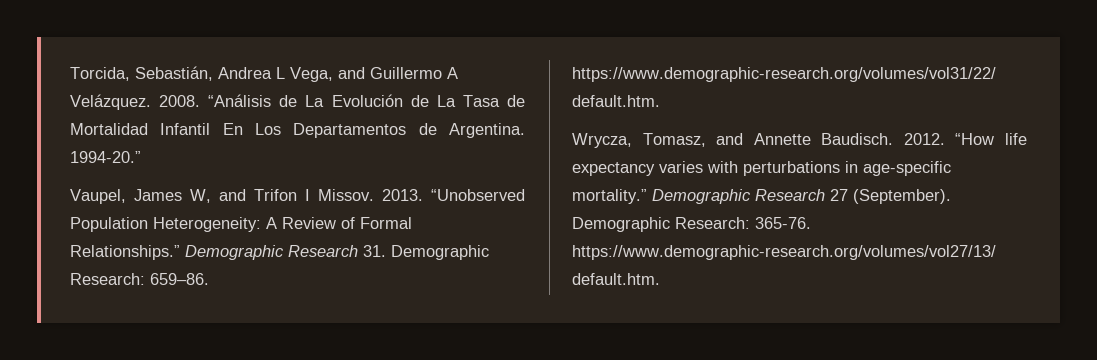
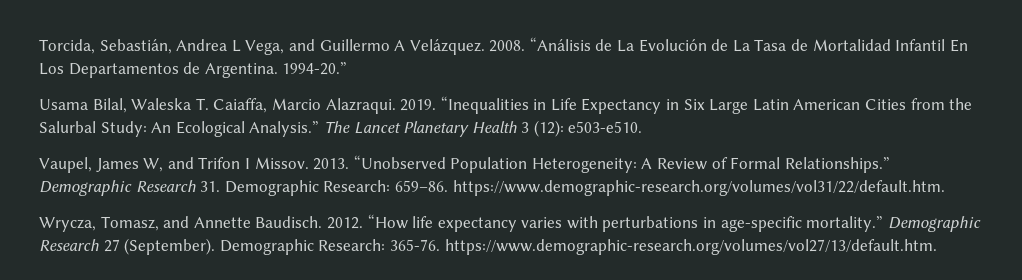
+ Usama Bilal, Waleska T. Caiaffa, Marcio Alazraqui. 2019. “Inequalities in Life Expectancy in Six Large Latin American Cities from the Salurbal Study: An Ecological Analysis.” The Lancet Planetary Health 3 (12): e503-e510.

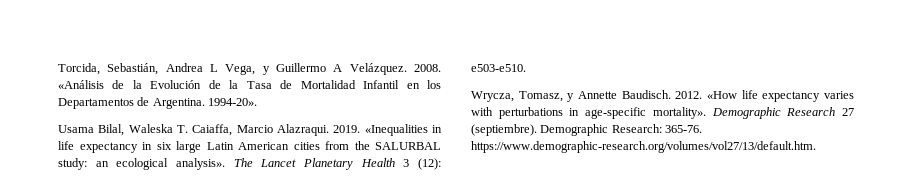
- Torcida, Sebastián, Andrea L Vega, and Guillermo A Velázquez.
+ Torcida, Sebastián, Andrea L Vega, y Guillermo A Velázquez.
- “Análisis de La Evolución de La Tasa de Mortalidad Infantil En Los Departamentos de Argentina.
+ «Análisis de la Evolución de la Tasa de Mortalidad Infantil en los Departamentos de Argentina.
- 1994-20.”
+ 1994-20».
- “Inequalities in Life Expectancy in Six Large Latin American Cities from the Salurbal Study: An Ecological Analysis.”
+ «Inequalities in life expectancy in six large Latin American cities from the SALURBAL study: an ecological analysis».
- Vaupel, James W, and Trifon I Missov. 2013. “Unobserved Population Heterogeneity: A Review of Formal Relationships.” Demographic Research 31. Demographic Research: 659–86. https://www.demographic-research.org/volumes/vol31/22/default.htm.
- Wrycza, Tomasz, and Annette Baudisch.
+ Wrycza, Tomasz, y Annette Baudisch.
- “How life expectancy varies with perturbations in age-specific mortality.”
+ «How life expectancy varies with perturbations in age-specific mortality».
- Demographic Research 27 (September).
+ Demographic Research 27 (septiembre).

